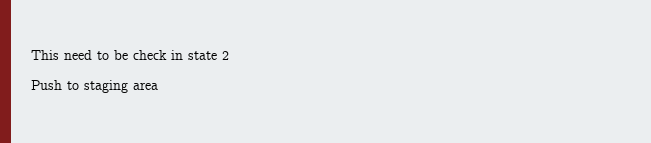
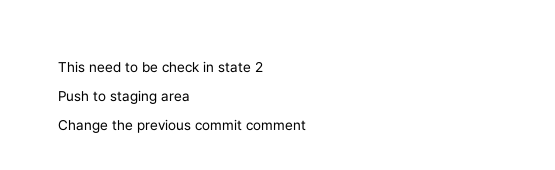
+ Change the previous commit comment

